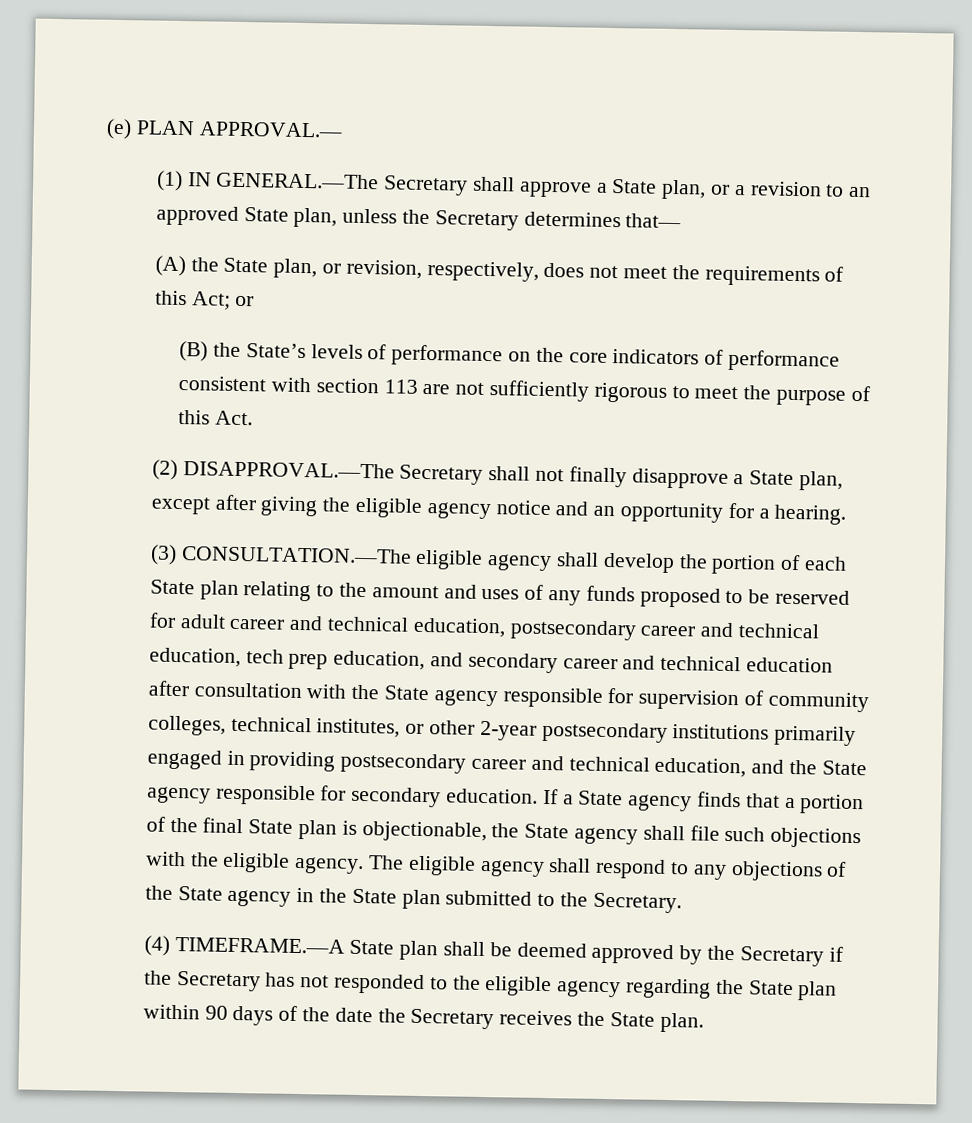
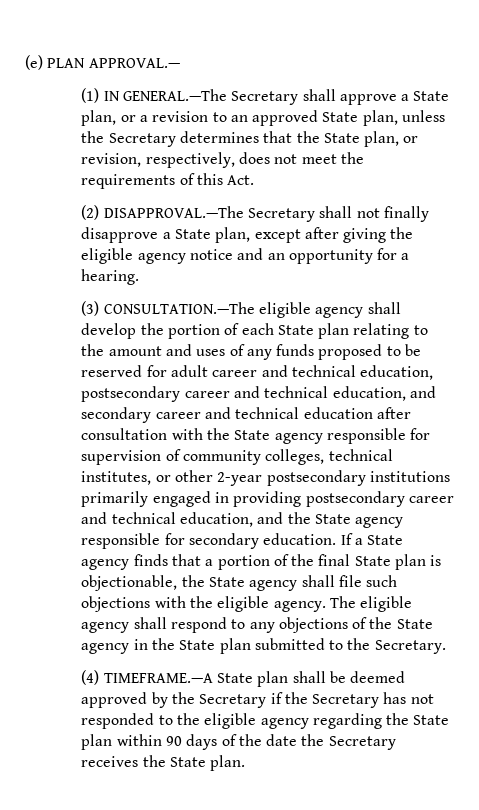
- (1) IN GENERAL.—The Secretary shall approve a State plan, or a revision to an approved State plan, unless the Secretary determines that—
- (A) the State plan, or revision, respectively, does not meet the requirements of this Act; or
- (B) the State’s levels of performance on the core indicators of performance consistent with section 113 are not sufficiently rigorous to meet the purpose of this Act.
+ (1) IN GENERAL.—The Secretary shall approve a State plan, or a revision to an approved State plan, unless the Secretary determines that the State plan, or revision, respectively, does not meet the requirements of this Act.
- (3) CONSULTATION.—The eligible agency shall develop the portion of each State plan relating to the amount and uses of any funds proposed to be reserved for adult career and technical education, postsecondary career and technical education, tech prep education, and secondary career and technical education after consultation with the State agency responsible for supervision of community colleges, technical institutes, or other 2-year postsecondary institutions primarily engaged in providing postsecondary career and technical education, and the State agency responsible for secondary education.
+ (3) CONSULTATION.—The eligible agency shall develop the portion of each State plan relating to the amount and uses of any funds proposed to be reserved for adult career and technical education, postsecondary career and technical education, and secondary career and technical education after consultation with the State agency responsible for supervision of community colleges, technical institutes, or other 2-year postsecondary institutions primarily engaged in providing postsecondary career and technical education, and the State agency responsible for secondary education.

